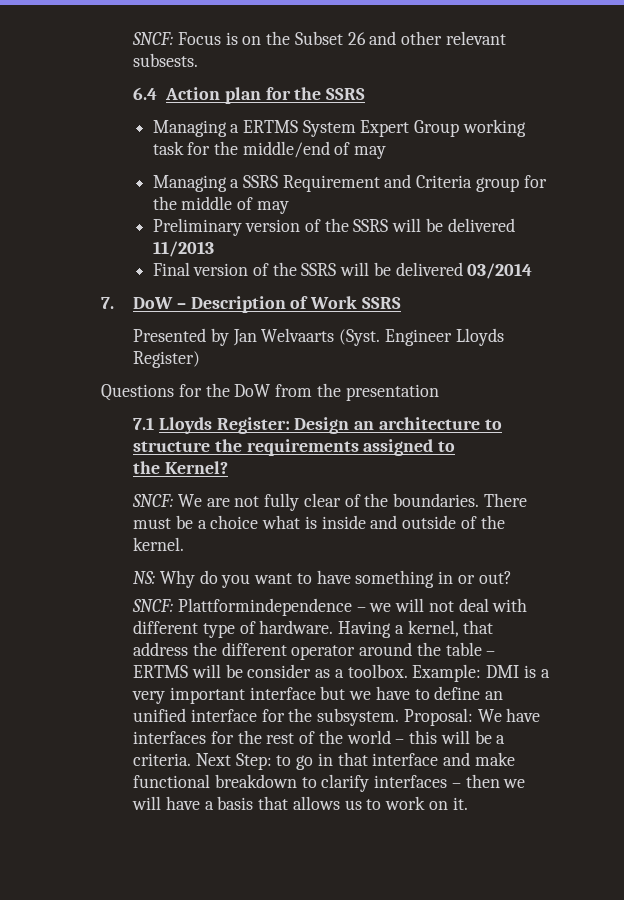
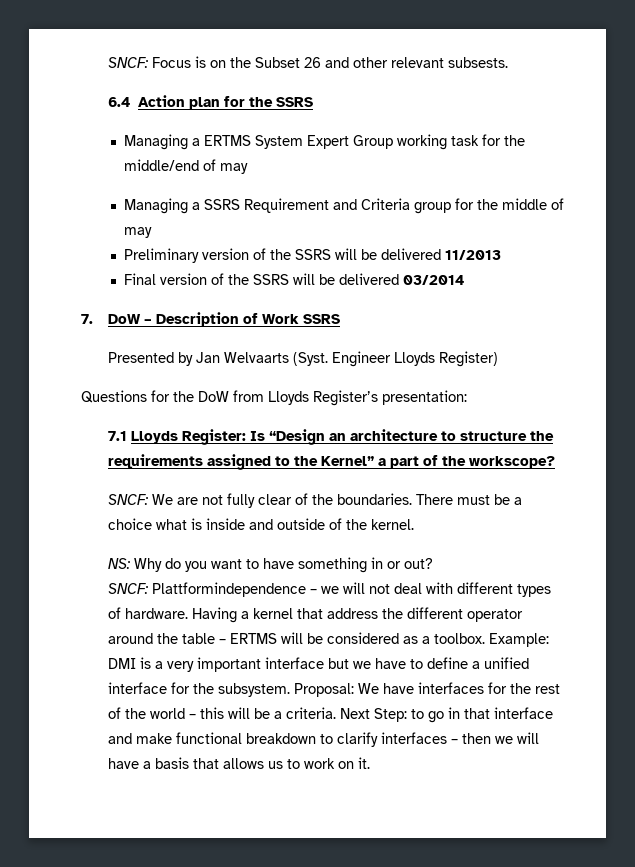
- Questions for the DoW from the presentation
+ Questions for the DoW from Lloyds Register’s presentation:
- 7.1 Lloyds Register: Design an architecture to structure the requirements assigned to
- the Kernel?
+ 7.1 Lloyds Register: Is “Design an architecture to structure the requirements assigned to the Kernel” a part of the workscope?
- SNCF: Plattformindependence – we will not deal with different type of hardware.
+ SNCF: Plattformindependence – we will not deal with different types of hardware.
- Having a kernel, that address the different operator around the table – ERTMS will be consider as a toolbox.
+ Having a kernel that address the different operator around the table – ERTMS will be considered as a toolbox.
- Example: DMI is a very important interface but we have to define an unified interface for the subsystem.
+ Example: DMI is a very important interface but we have to define a unified interface for the subsystem.

